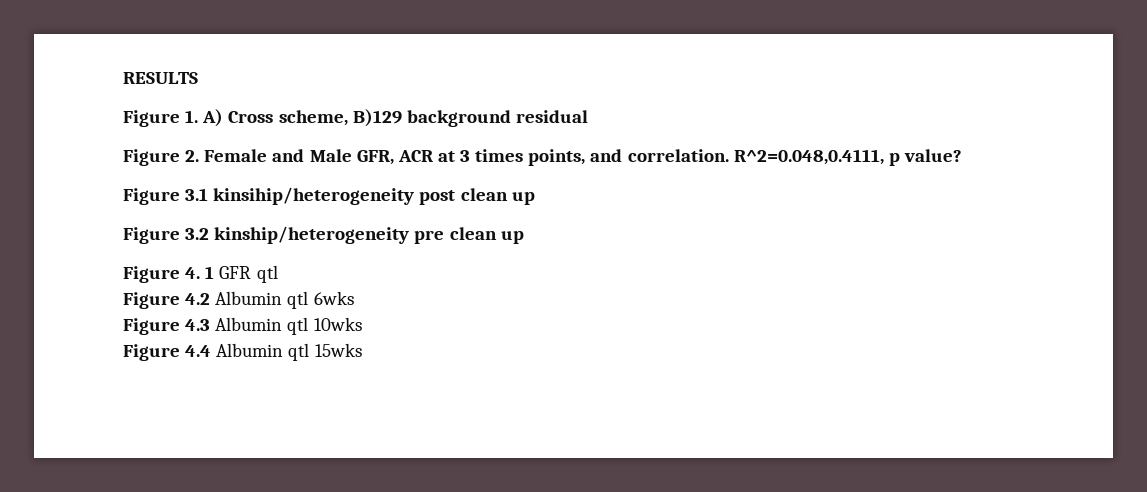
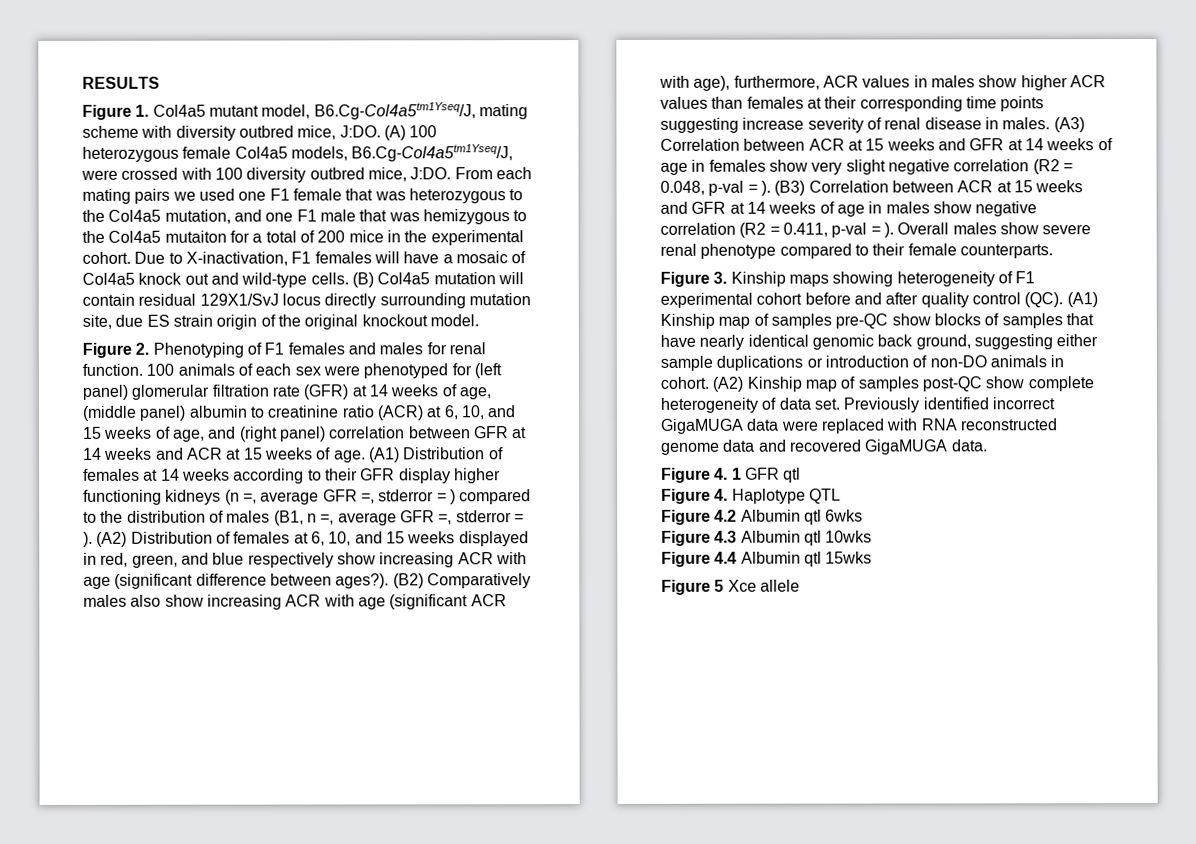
- Figure 1. A) Cross scheme, B)129 background residual
- Figure 2. Female and Male GFR, ACR at 3 times points, and correlation. R^2=0.048,0.4111, p value?
- Figure 3.1 kinsihip/heterogeneity post clean up
- Figure 3.2 kinship/heterogeneity pre clean up
+ Figure 1. Col4a5 mutant model, B6.Cg-Col4a5tm1Yseq/J, mating scheme with diversity outbred mice, J:DO. (A) 100 heterozygous female Col4a5 models, B6.Cg-Col4a5tm1Yseq/J, were crossed with 100 diversity outbred mice, J:DO. From each mating pairs we used one F1 female that was heterozygous to the Col4a5 mutation, and one F1 male that was hemizygous to the Col4a5 mutaiton for a total of 200 mice in the experimental cohort. Due to X-inactivation, F1 females will have a mosaic of Col4a5 knock out and wild-type cells. (B) Col4a5 mutation will contain residual 129X1/SvJ locus directly surrounding mutation site, due ES strain origin of the original knockout model.
+ Figure 2. Phenotyping of F1 females and males for renal function. 100 animals of each sex were phenotyped for (left panel) glomerular filtration rate (GFR) at 14 weeks of age, (middle panel) albumin to creatinine ratio (ACR) at 6, 10, and 15 weeks of age, and (right panel) correlation between GFR at 14 weeks and ACR at 15 weeks of age. (A1) Distribution of females at 14 weeks according to their GFR display higher functioning kidneys (n =, average GFR =, stderror = ) compared to the distribution of males (B1, n =, average GFR =, stderror = ). (A2) Distribution of females at 6, 10, and 15 weeks displayed in red, green, and blue respectively show increasing ACR with age (significant difference between ages?). (B2) Comparatively males also show increasing ACR with age (significant ACR with age), furthermore, ACR values in males show higher ACR values than females at their corresponding time points suggesting increase severity of renal disease in males. (A3) Correlation between ACR at 15 weeks and GFR at 14 weeks of age in females show very slight negative correlation (R2 = 0.048, p-val = ). (B3) Correlation between ACR at 15 weeks and GFR at 14 weeks of age in males show negative correlation (R2 = 0.411, p-val = ). Overall males show severe renal phenotype compared to their female counterparts.
+ Figure 3. Kinship maps showing heterogeneity of F1 experimental cohort before and after quality control (QC). (A1) Kinship map of samples pre-QC show blocks of samples that have nearly identical genomic back ground, suggesting either sample duplications or introduction of non-DO animals in cohort. (A2) Kinship map of samples post-QC show complete heterogeneity of data set. Previously identified incorrect GigaMUGA data were replaced with RNA reconstructed genome data and recovered GigaMUGA data.
+ Figure 4. Haplotype QTL
+ Figure 5 Xce allele

